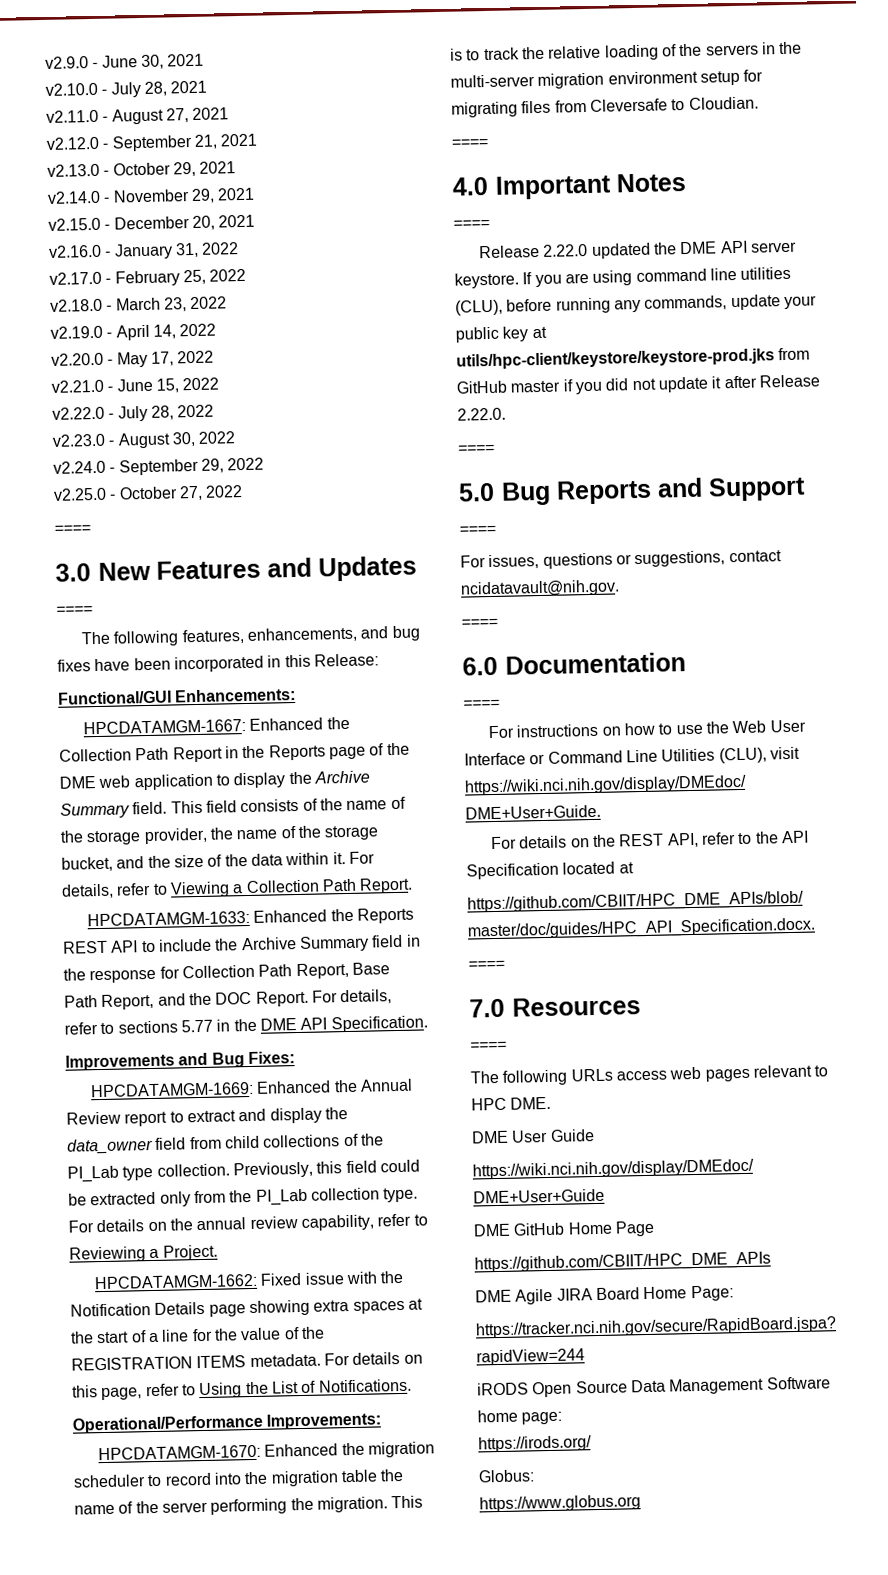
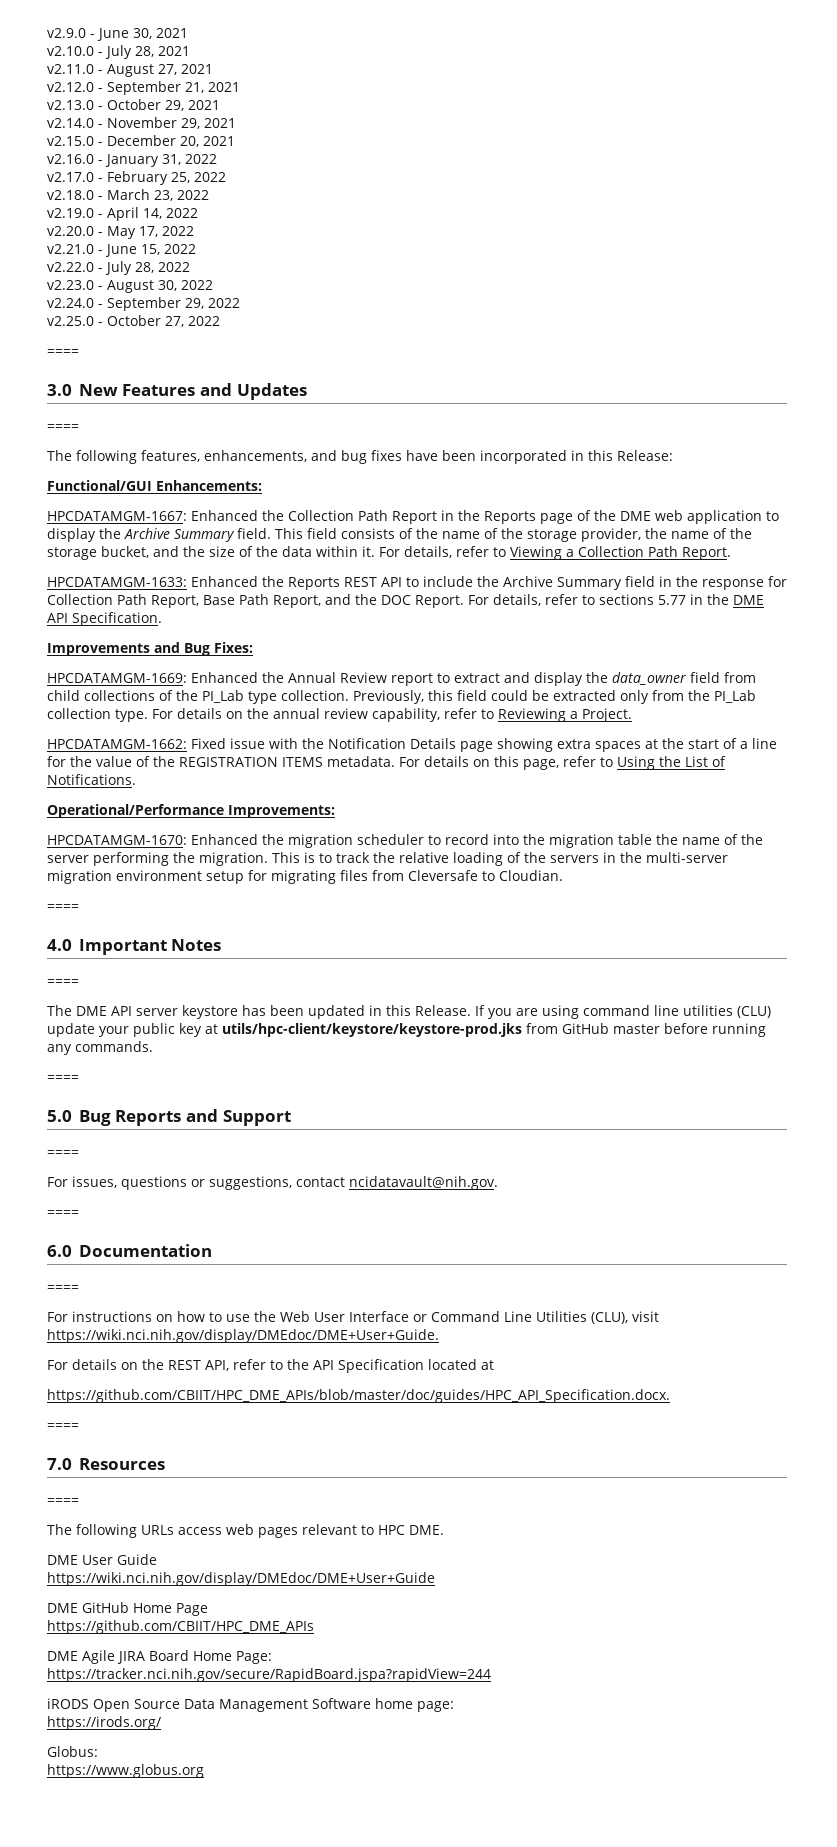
- Release 2.22.0 updated the DME API server keystore.
+ The DME API server keystore has been updated in this Release.
- If you are using command line utilities (CLU), before running any commands, update your public key at utils/hpc-client/keystore/keystore-prod.jks from GitHub master if you did not update it after Release 2.22.0.
+ If you are using command line utilities (CLU) update your public key at utils/hpc-client/keystore/keystore-prod.jks from GitHub master before running any commands.

